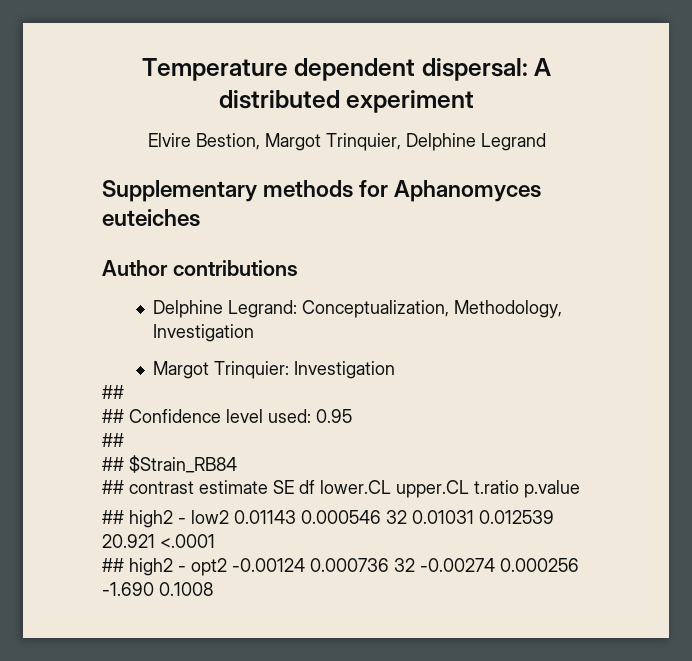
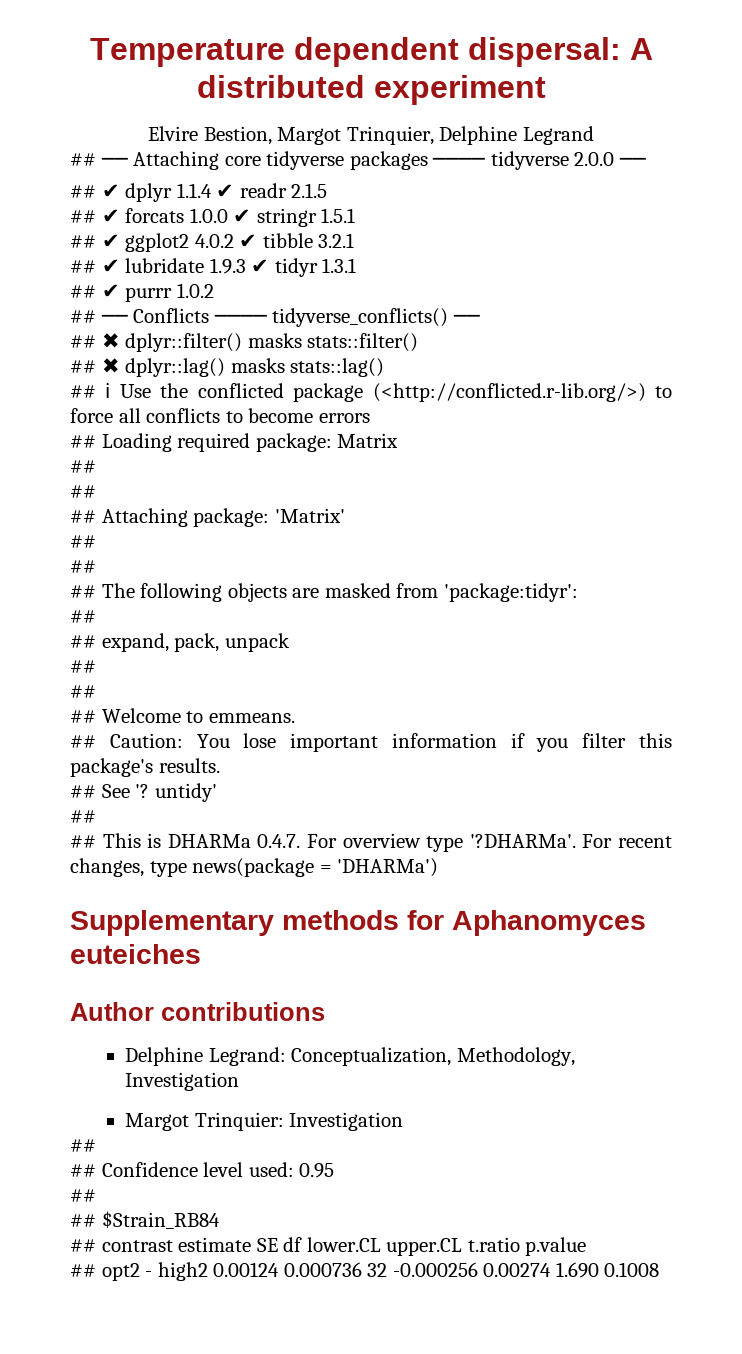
+ ## ── Attaching core tidyverse packages ──── tidyverse 2.0.0 ──
+ ## ✔ dplyr 1.1.4 ✔ readr 2.1.5
+ ## ✔ forcats 1.0.0 ✔ stringr 1.5.1
+ ## ✔ ggplot2 4.0.2 ✔ tibble 3.2.1
+ ## ✔ lubridate 1.9.3 ✔ tidyr 1.3.1
+ ## ✔ purrr 1.0.2
+ ## ── Conflicts ──── tidyverse_conflicts() ──
+ ## ✖ dplyr::filter() masks stats::filter()
+ ## ✖ dplyr::lag() masks stats::lag()
+ ## ℹ Use the conflicted package (<http://conflicted.r-lib.org/>) to force all conflicts to become errors
+ ## Loading required package: Matrix
+ ##
+ ##
+ ## Attaching package: 'Matrix'
+ ##
+ ##
+ ## The following objects are masked from 'package:tidyr':
+ ##
+ ## expand, pack, unpack
+ ##
+ ##
+ ## Welcome to emmeans.
+ ## Caution: You lose important information if you filter this package's results.
+ ## See '? untidy'
+ ##
+ ## This is DHARMa 0.4.7. For overview type '?DHARMa'. For recent changes, type news(package = 'DHARMa')
- ## high2 - low2 0.01143 0.000546 32 0.01031 0.012539 20.921 <.0001
- ## high2 - opt2 -0.00124 0.000736 32 -0.00274 0.000256 -1.690 0.1008
+ ## opt2 - high2 0.00124 0.000736 32 -0.000256 0.00274 1.690 0.1008

